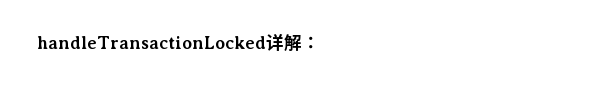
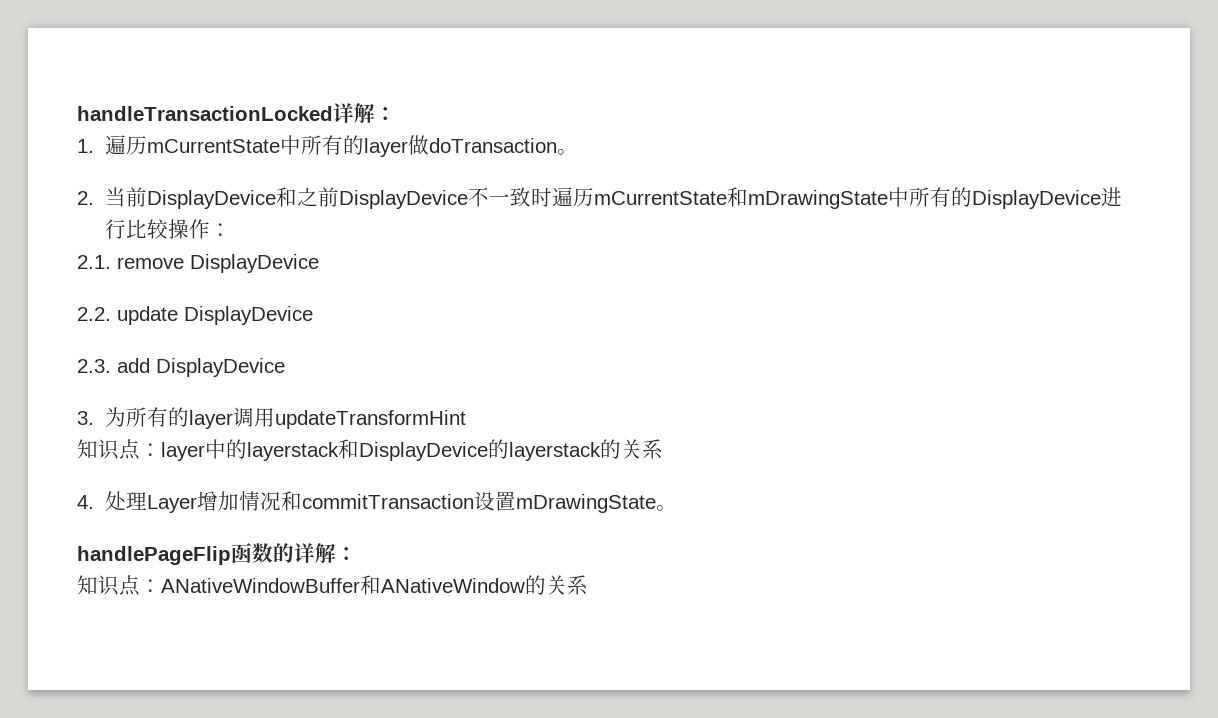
+ 1.遍历mCurrentState中所有的layer做doTransaction。
+ 2.当前DisplayDevice和之前DisplayDevice不一致时遍历mCurrentState和mDrawingState中所有的DisplayDevice进行比较操作：
+ 2.1. remove DisplayDevice
+ 2.2. update DisplayDevice
+ 2.3. add DisplayDevice
+ 3.为所有的layer调用updateTransformHint
+ 知识点：layer中的layerstack和DisplayDevice的layerstack的关系
+ 4.处理Layer增加情况和commitTransaction设置mDrawingState。
+ handlePageFlip函数的详解：
+ 知识点：ANativeWindowBuffer和ANativeWindow的关系

